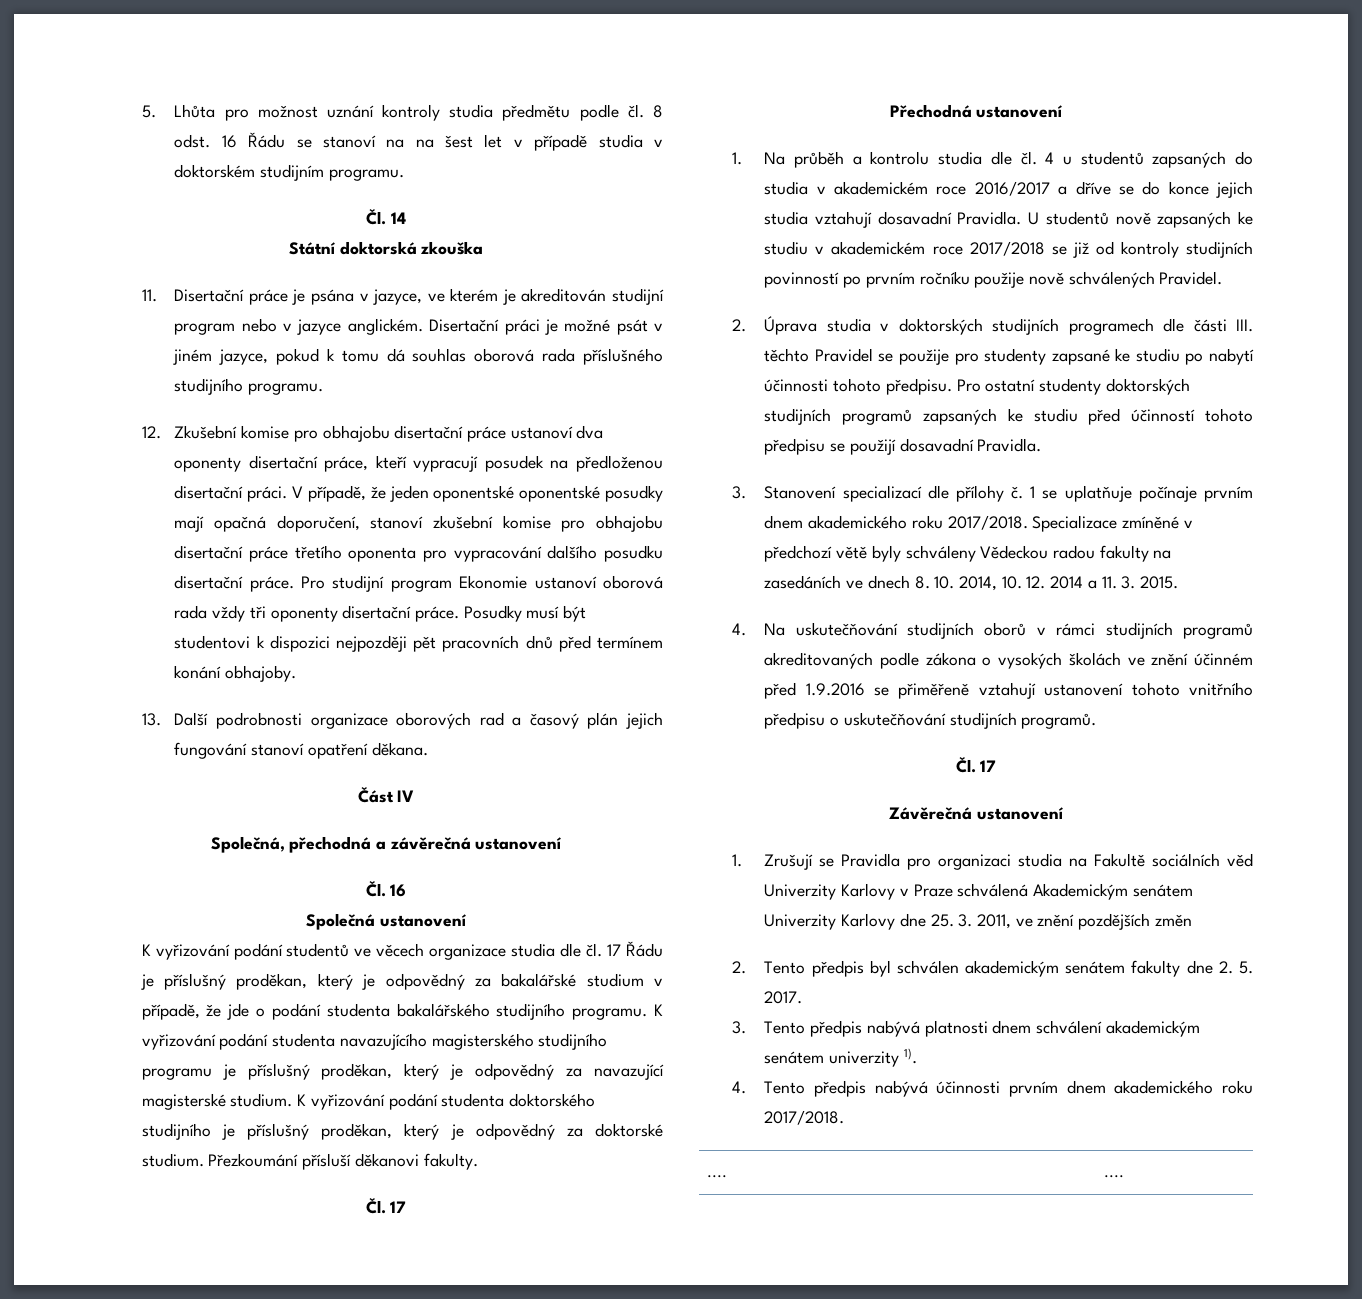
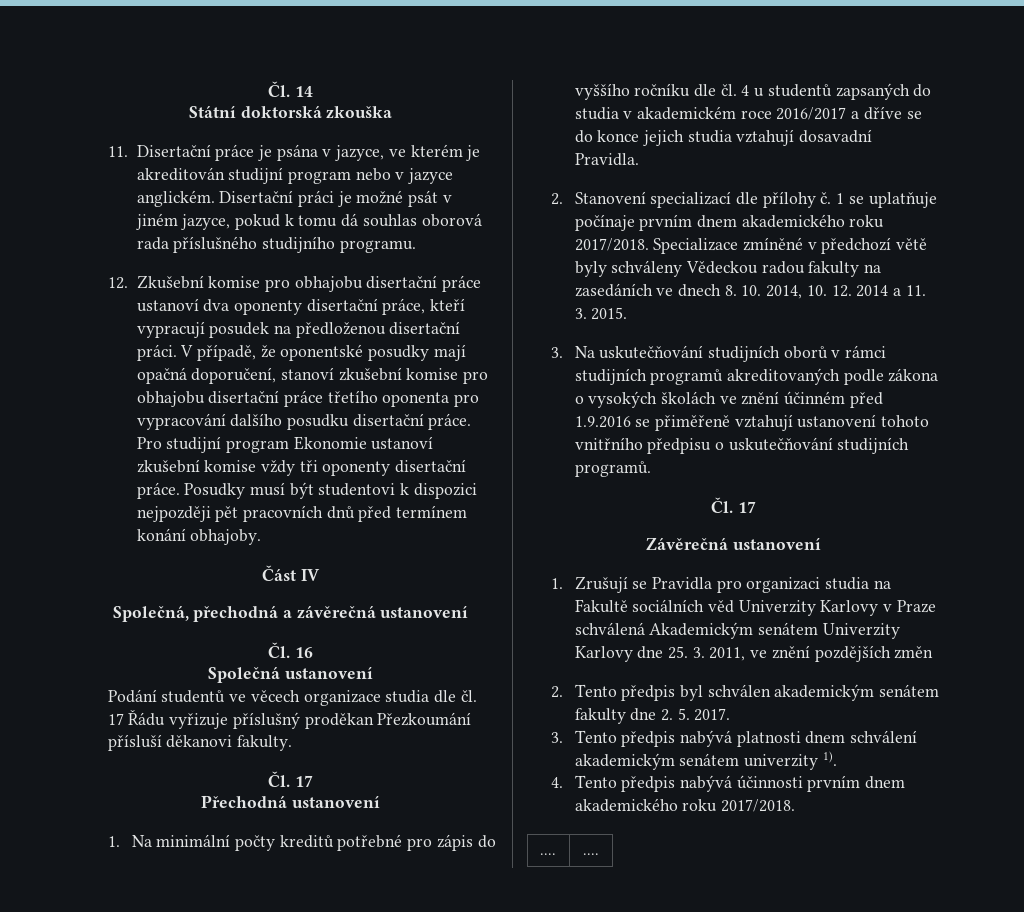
- 5. Lhůta pro možnost uznání kontroly studia předmětu podle čl. 8 odst. 16 Řádu se stanoví na na šest let v případě studia v doktorském studijním programu.
- V případě, že jeden oponentské oponentské posudky mají opačná doporučení, stanoví zkušební komise pro obhajobu disertační práce třetího oponenta pro vypracování dalšího posudku disertační práce.
+ V případě, že oponentské posudky mají opačná doporučení, stanoví zkušební komise pro obhajobu disertační práce třetího oponenta pro vypracování dalšího posudku disertační práce.
- Pro studijní program Ekonomie ustanoví oborová rada vždy tři oponenty disertační práce.
+ Pro studijní program Ekonomie ustanoví zkušební komise vždy tři oponenty disertační práce.
- 13. Další podrobnosti organizace oborových rad a časový plán jejich fungování stanoví opatření děkana.
- K vyřizování podání studentů ve věcech organizace studia dle čl. 17 Řádu je příslušný proděkan, který je odpovědný za bakalářské studium v případě, že jde o podání studenta bakalářského studijního programu. K vyřizování podání studenta navazujícího magisterského studijního programu je příslušný proděkan, který je odpovědný za navazující magisterské studium. K vyřizování podání studenta doktorského studijního je příslušný proděkan, který je odpovědný za doktorské studium. Přezkoumání přísluší děkanovi fakulty.
+ Podání studentů ve věcech organizace studia dle čl. 17 Řádu vyřizuje příslušný proděkan Přezkoumání přísluší děkanovi fakulty.
- 1. Na průběh a kontrolu studia dle čl. 4 u studentů zapsaných do studia v akademickém roce 2016/2017 a dříve se do konce jejich studia vztahují dosavadní Pravidla. U studentů nově zapsaných ke studiu v akademickém roce 2017/2018 se již od kontroly studijních povinností po prvním ročníku použije nově schválených Pravidel.
- 2. Úprava studia v doktorských studijních programech dle části III. těchto Pravidel se použije pro studenty zapsané ke studiu po nabytí účinnosti tohoto předpisu. Pro ostatní studenty doktorských studijních programů zapsaných ke studiu před účinností tohoto předpisu se použijí dosavadní Pravidla.
- 3. Stanovení specializací dle přílohy č.
+ 1. Na minimální počty kreditů potřebné pro zápis do vyššího ročníku dle čl. 4 u studentů zapsaných do studia v akademickém roce 2016/2017 a dříve se do konce jejich studia vztahují dosavadní Pravidla.
+ 2. Stanovení specializací dle přílohy č.
- 4. Na uskutečňování studijních oborů v rámci studijních programů akreditovaných podle zákona o vysokých školách ve znění účinném před 1.9.2016 se přiměřeně vztahují ustanovení tohoto vnitřního předpisu o uskutečňování studijních programů.
+ 3. Na uskutečňování studijních oborů v rámci studijních programů akreditovaných podle zákona o vysokých školách ve znění účinném před 1.9.2016 se přiměřeně vztahují ustanovení tohoto vnitřního předpisu o uskutečňování studijních programů.

